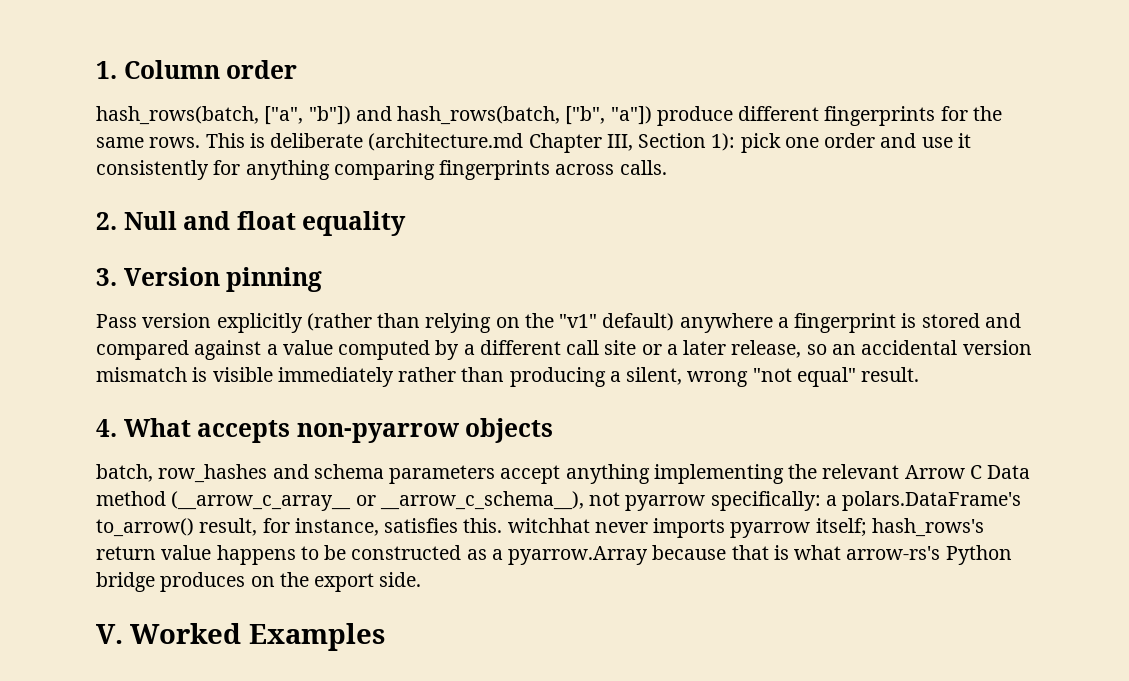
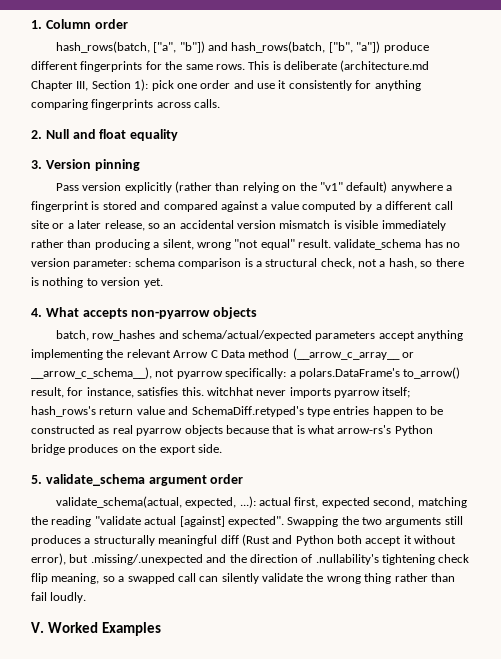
- Pass version explicitly (rather than relying on the "v1" default) anywhere a fingerprint is stored and compared against a value computed by a different call site or a later release, so an accidental version mismatch is visible immediately rather than producing a silent, wrong "not equal" result.
+ Pass version explicitly (rather than relying on the "v1" default) anywhere a fingerprint is stored and compared against a value computed by a different call site or a later release, so an accidental version mismatch is visible immediately rather than producing a silent, wrong "not equal" result. validate_schema has no version parameter: schema comparison is a structural check, not a hash, so there is nothing to version yet.
- batch, row_hashes and schema parameters accept anything implementing the relevant Arrow C Data method (__arrow_c_array__ or __arrow_c_schema__), not pyarrow specifically: a polars.DataFrame's to_arrow() result, for instance, satisfies this. witchhat never imports pyarrow itself; hash_rows's return value happens to be constructed as a pyarrow.Array because that is what arrow-rs's Python bridge produces on the export side.
+ batch, row_hashes and schema/actual/expected parameters accept anything implementing the relevant Arrow C Data method (__arrow_c_array__ or __arrow_c_schema__), not pyarrow specifically: a polars.DataFrame's to_arrow() result, for instance, satisfies this. witchhat never imports pyarrow itself; hash_rows's return value and SchemaDiff.retyped's type entries happen to be constructed as real pyarrow objects because that is what arrow-rs's Python bridge produces on the export side.
+ 5. validate_schema argument order
+ validate_schema(actual, expected, ...): actual first, expected second, matching the reading "validate actual [against] expected". Swapping the two arguments still produces a structurally meaningful diff (Rust and Python both accept it without error), but .missing/.unexpected and the direction of .nullability's tightening check flip meaning, so a swapped call can silently validate the wrong thing rather than fail loudly.

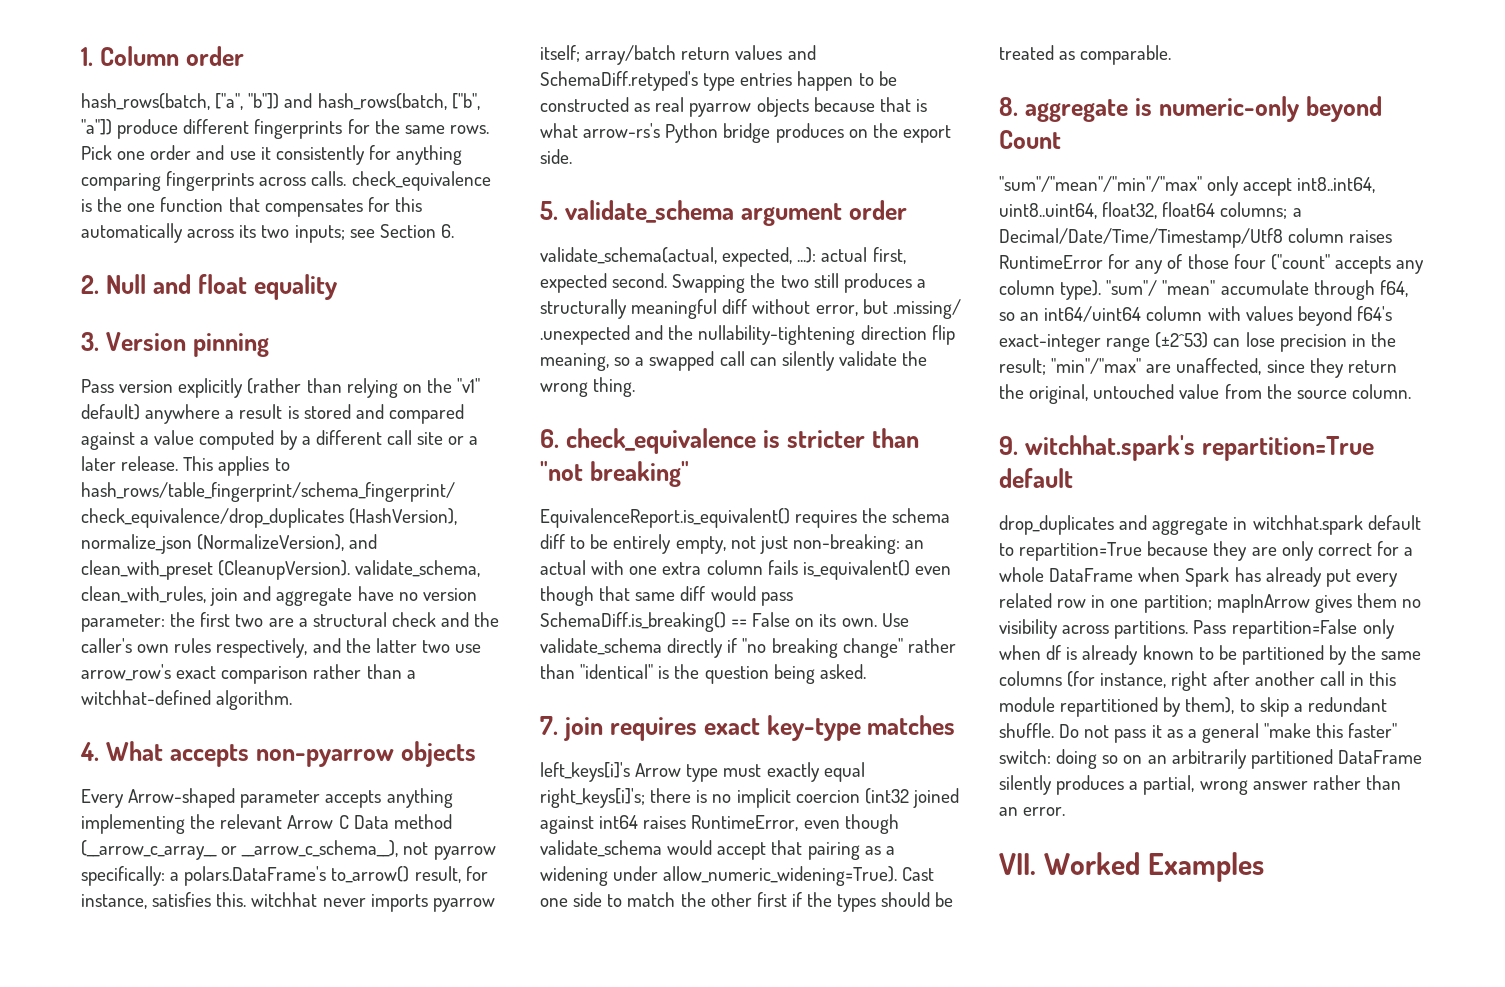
- This is deliberate (architecture.md Chapter III, Section 1): pick one order and use it consistently for anything comparing fingerprints across calls.
+ Pick one order and use it consistently for anything comparing fingerprints across calls. check_equivalence is the one function that compensates for this automatically across its two inputs; see Section 6.
- Pass version explicitly (rather than relying on the "v1" default) anywhere a fingerprint is stored and compared against a value computed by a different call site or a later release, so an accidental version mismatch is visible immediately rather than producing a silent, wrong "not equal" result. validate_schema has no version parameter: schema comparison is a structural check, not a hash, so there is nothing to version yet.
+ Pass version explicitly (rather than relying on the "v1" default) anywhere a result is stored and compared against a value computed by a different call site or a later release. This applies to hash_rows/table_fingerprint/schema_fingerprint/ check_equivalence/drop_duplicates (HashVersion), normalize_json (NormalizeVersion), and clean_with_preset (CleanupVersion). validate_schema, clean_with_rules, join and aggregate have no version parameter: the first two are a structural check and the caller's own rules respectively, and the latter two use arrow_row's exact comparison rather than a witchhat-defined algorithm.
- batch, row_hashes and schema/actual/expected parameters accept anything implementing the relevant Arrow C Data method (__arrow_c_array__ or __arrow_c_schema__), not pyarrow specifically: a polars.DataFrame's to_arrow() result, for instance, satisfies this. witchhat never imports pyarrow itself; hash_rows's return value and SchemaDiff.retyped's type entries happen to be constructed as real pyarrow objects because that is what arrow-rs's Python bridge produces on the export side.
+ Every Arrow-shaped parameter accepts anything implementing the relevant Arrow C Data method (__arrow_c_array__ or __arrow_c_schema__), not pyarrow specifically: a polars.DataFrame's to_arrow() result, for instance, satisfies this. witchhat never imports pyarrow itself; array/batch return values and SchemaDiff.retyped's type entries happen to be constructed as real pyarrow objects because that is what arrow-rs's Python bridge produces on the export side.
- validate_schema(actual, expected, ...): actual first, expected second, matching the reading "validate actual [against] expected".
+ validate_schema(actual, expected, ...): actual first, expected second.
- Swapping the two arguments still produces a structurally meaningful diff (Rust and Python both accept it without error), but .missing/.unexpected and the direction of .nullability's tightening check flip meaning, so a swapped call can silently validate the wrong thing rather than fail loudly.
- V. Worked Examples
+ Swapping the two still produces a structurally meaningful diff without error, but .missing/ .unexpected and the nullability-tightening direction flip meaning, so a swapped call can silently validate the wrong thing.
+ 6. check_equivalence is stricter than "not breaking"
+ EquivalenceReport.is_equivalent() requires the schema diff to be entirely empty, not just non-breaking: an actual with one extra column fails is_equivalent() even though that same diff would pass SchemaDiff.is_breaking() == False on its own. Use validate_schema directly if "no breaking change" rather than "identical" is the question being asked.
+ 7. join requires exact key-type matches
+ left_keys[i]'s Arrow type must exactly equal right_keys[i]'s; there is no implicit coercion (int32 joined against int64 raises RuntimeError, even though validate_schema would accept that pairing as a widening under allow_numeric_widening=True). Cast one side to match the other first if the types should be treated as comparable.
+ 8. aggregate is numeric-only beyond Count
+ "sum"/"mean"/"min"/"max" only accept int8..int64, uint8..uint64, float32, float64 columns; a Decimal/Date/Time/Timestamp/Utf8 column raises RuntimeError for any of those four ("count" accepts any column type). "sum"/ "mean" accumulate through f64, so an int64/uint64 column with values beyond f64's exact-integer range (±2^53) can lose precision in the result; "min"/"max" are unaffected, since they return the original, untouched value from the source column.
+ 9. witchhat.spark's repartition=True default
+ drop_duplicates and aggregate in witchhat.spark default to repartition=True because they are only correct for a whole DataFrame when Spark has already put every related row in one partition; mapInArrow gives them no visibility across partitions. Pass repartition=False only when df is already known to be partitioned by the same columns (for instance, right after another call in this module repartitioned by them), to skip a redundant shuffle. Do not pass it as a general "make this faster" switch: doing so on an arbitrarily partitioned DataFrame silently produces a partial, wrong answer rather than an error.
+ VII. Worked Examples

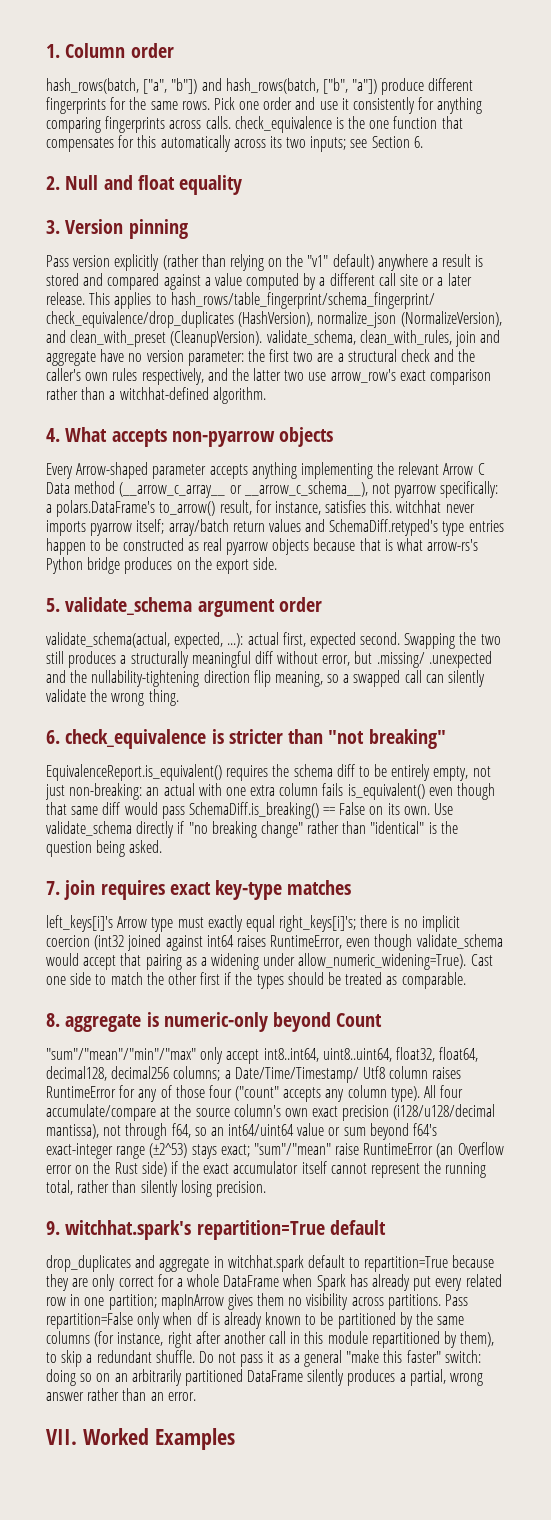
- "sum"/"mean"/"min"/"max" only accept int8..int64, uint8..uint64, float32, float64 columns; a Decimal/Date/Time/Timestamp/Utf8 column raises RuntimeError for any of those four ("count" accepts any column type).
+ "sum"/"mean"/"min"/"max" only accept int8..int64, uint8..uint64, float32, float64, decimal128, decimal256 columns; a Date/Time/Timestamp/ Utf8 column raises RuntimeError for any of those four ("count" accepts any column type).
- "sum"/ "mean" accumulate through f64, so an int64/uint64 column with values beyond f64's exact-integer range (±2^53) can lose precision in the result; "min"/"max" are unaffected, since they return the original, untouched value from the source column.
+ All four accumulate/compare at the source column's own exact precision (i128/u128/decimal mantissa), not through f64, so an int64/uint64 value or sum beyond f64's exact-integer range (±2^53) stays exact; "sum"/"mean" raise RuntimeError (an Overflow error on the Rust side) if the exact accumulator itself cannot represent the running total, rather than silently losing precision.

